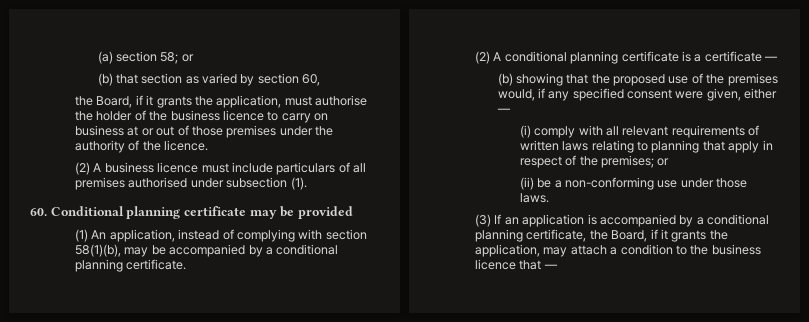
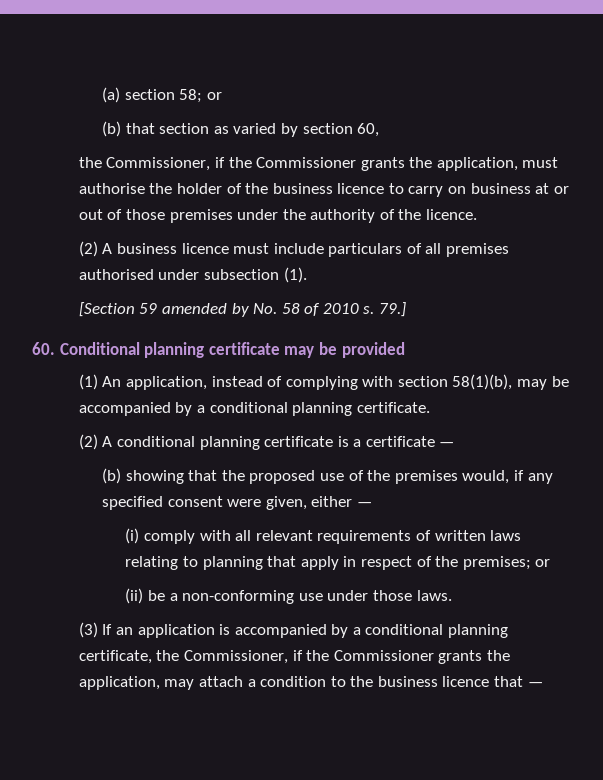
- the Board, if it grants the application, must authorise the holder of the business licence to carry on business at or out of those premises under the authority of the licence.
+ the Commissioner, if the Commissioner grants the application, must authorise the holder of the business licence to carry on business at or out of those premises under the authority of the licence.
+ [Section 59 amended by No. 58 of 2010 s. 79.]
- (3) If an application is accompanied by a conditional planning certificate, the Board, if it grants the application, may attach a condition to the business licence that —
+ (3) If an application is accompanied by a conditional planning certificate, the Commissioner, if the Commissioner grants the application, may attach a condition to the business licence that —

